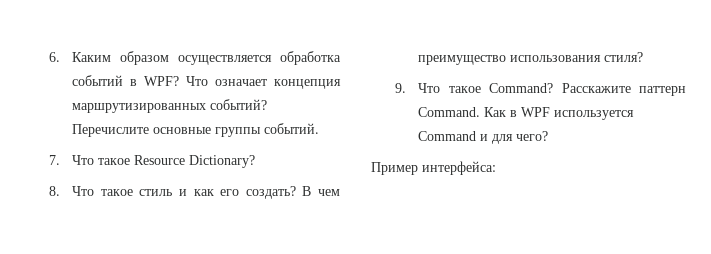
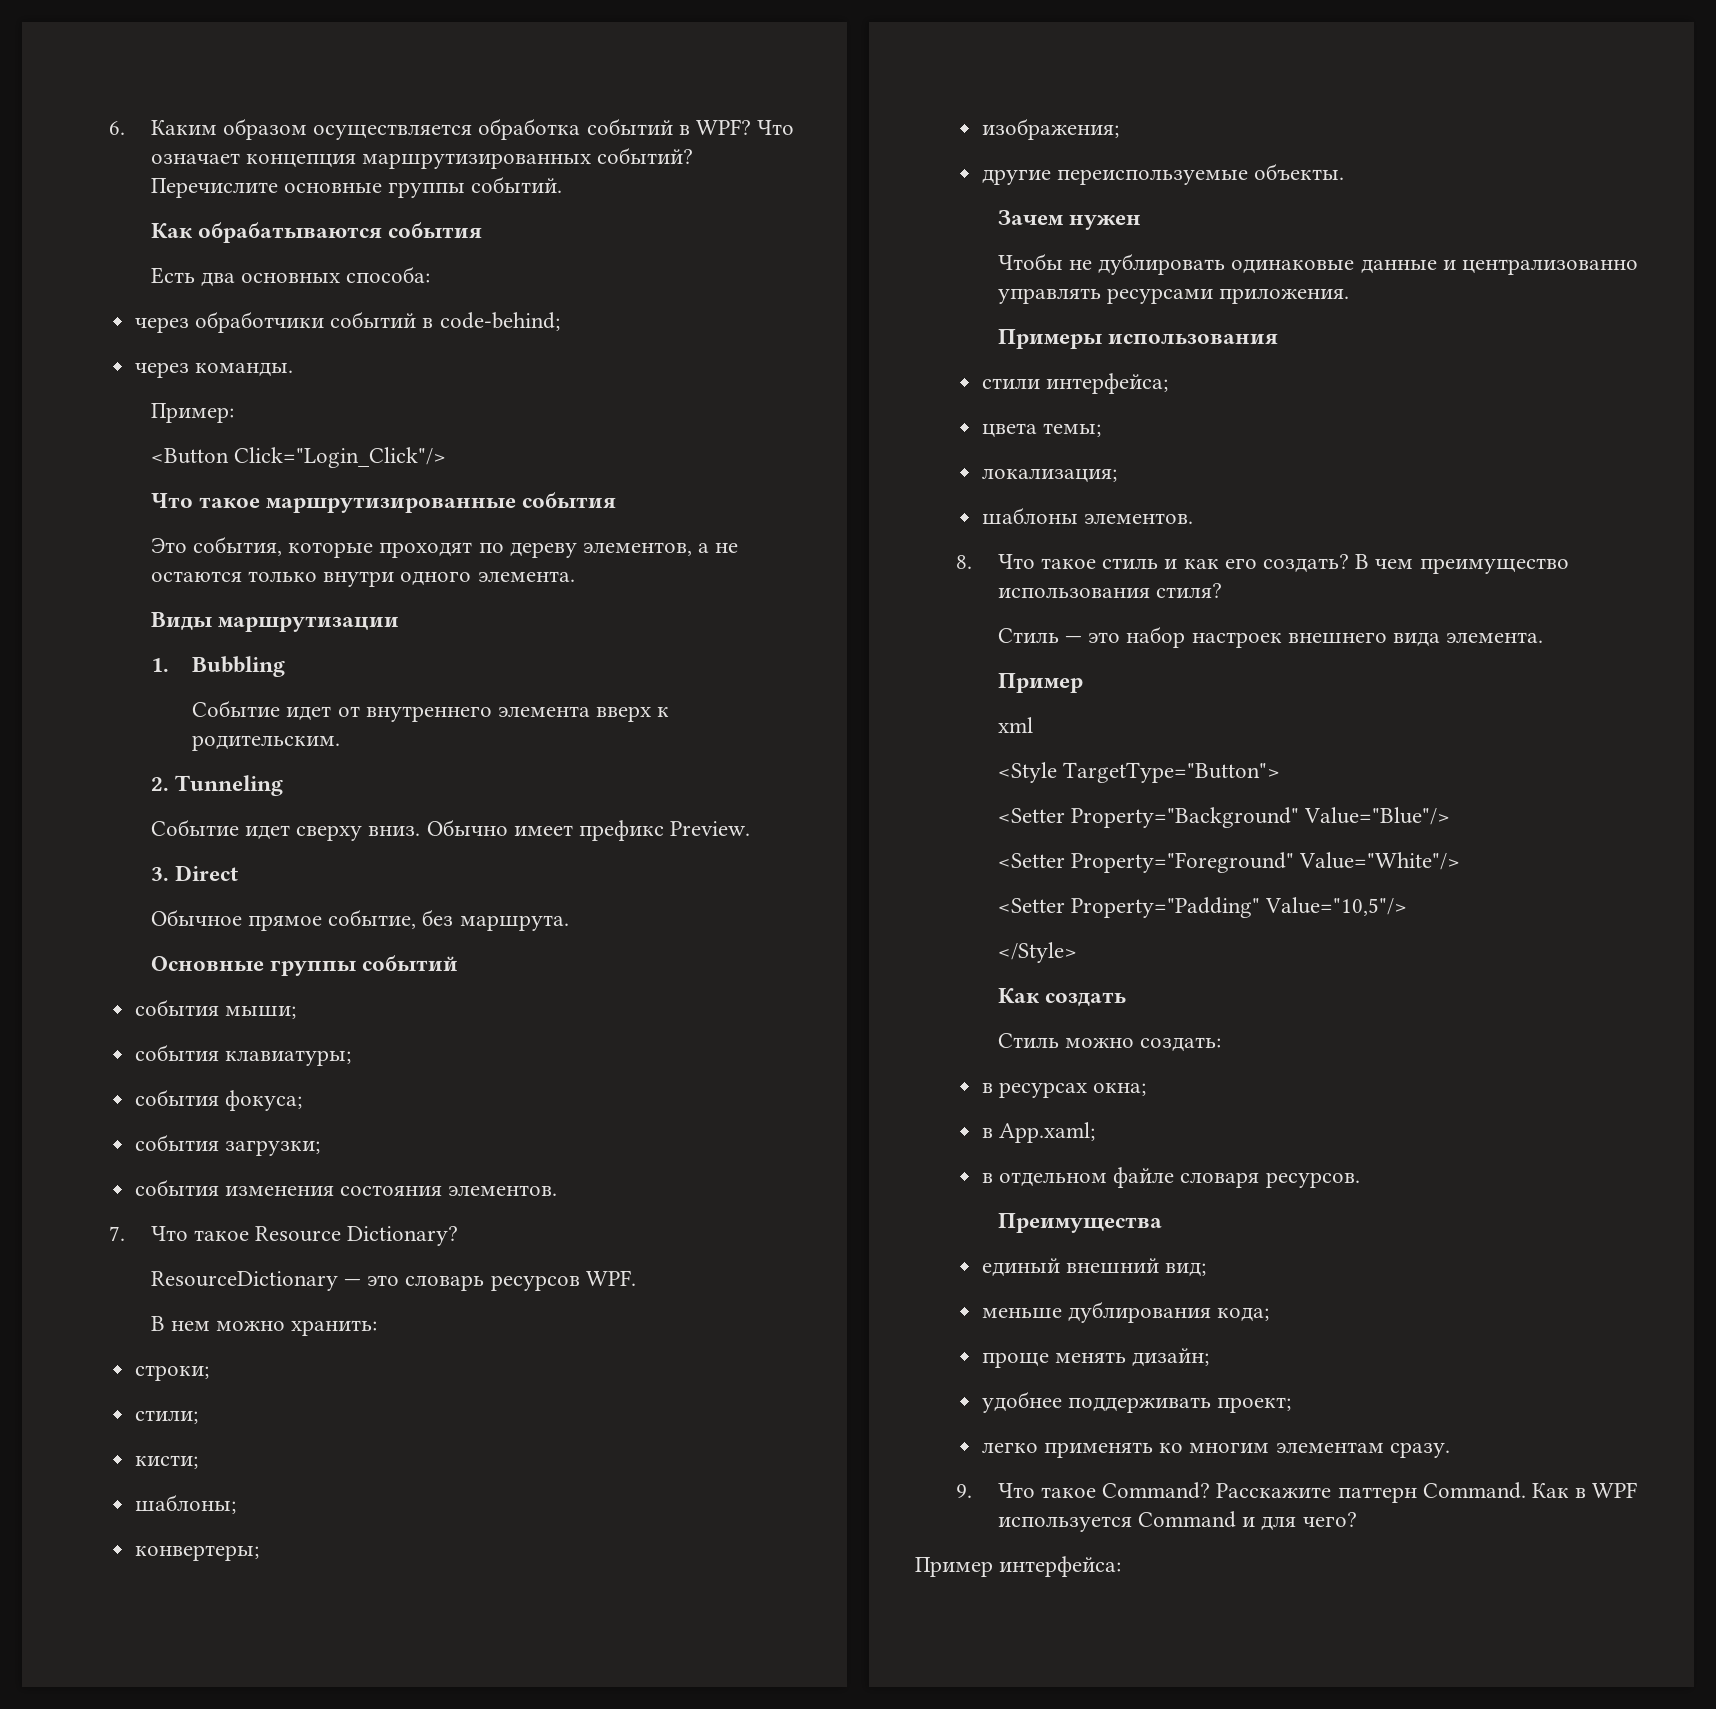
+ Как обрабатываются события
+ Есть два основных способа:
+ через обработчики событий в code-behind;
+ через команды.
+ Пример:
+ <Button Click="Login_Click"/>
+ Что такое маршрутизированные события
+ Это события, которые проходят по дереву элементов, а не остаются только внутри одного элемента.
+ Виды маршрутизации
+ 1. Bubbling
+ Событие идет от внутреннего элемента вверх к родительским.
+ 2. Tunneling
+ Событие идет сверху вниз. Обычно имеет префикс Preview.
+ 3. Direct
+ Обычное прямое событие, без маршрута.
+ Основные группы событий
+ события мыши;
+ события клавиатуры;
+ события фокуса;
+ события загрузки;
+ события изменения состояния элементов.
+ ResourceDictionary — это словарь ресурсов WPF.
+ В нем можно хранить:
+ строки;
+ стили;
+ кисти;
+ шаблоны;
+ конвертеры;
+ изображения;
+ другие переиспользуемые объекты.
+ Зачем нужен
+ Чтобы не дублировать одинаковые данные и централизованно управлять ресурсами приложения.
+ Примеры использования
+ стили интерфейса;
+ цвета темы;
+ локализация;
+ шаблоны элементов.
+ Стиль — это набор настроек внешнего вида элемента.
+ Пример
+ xml
+ <Style TargetType="Button">
+ <Setter Property="Background" Value="Blue"/>
+ <Setter Property="Foreground" Value="White"/>
+ <Setter Property="Padding" Value="10,5"/>
+ </Style>
+ Как создать
+ Стиль можно создать:
+ в ресурсах окна;
+ в App.xaml;
+ в отдельном файле словаря ресурсов.
+ Преимущества
+ единый внешний вид;
+ меньше дублирования кода;
+ проще менять дизайн;
+ удобнее поддерживать проект;
+ легко применять ко многим элементам сразу.

